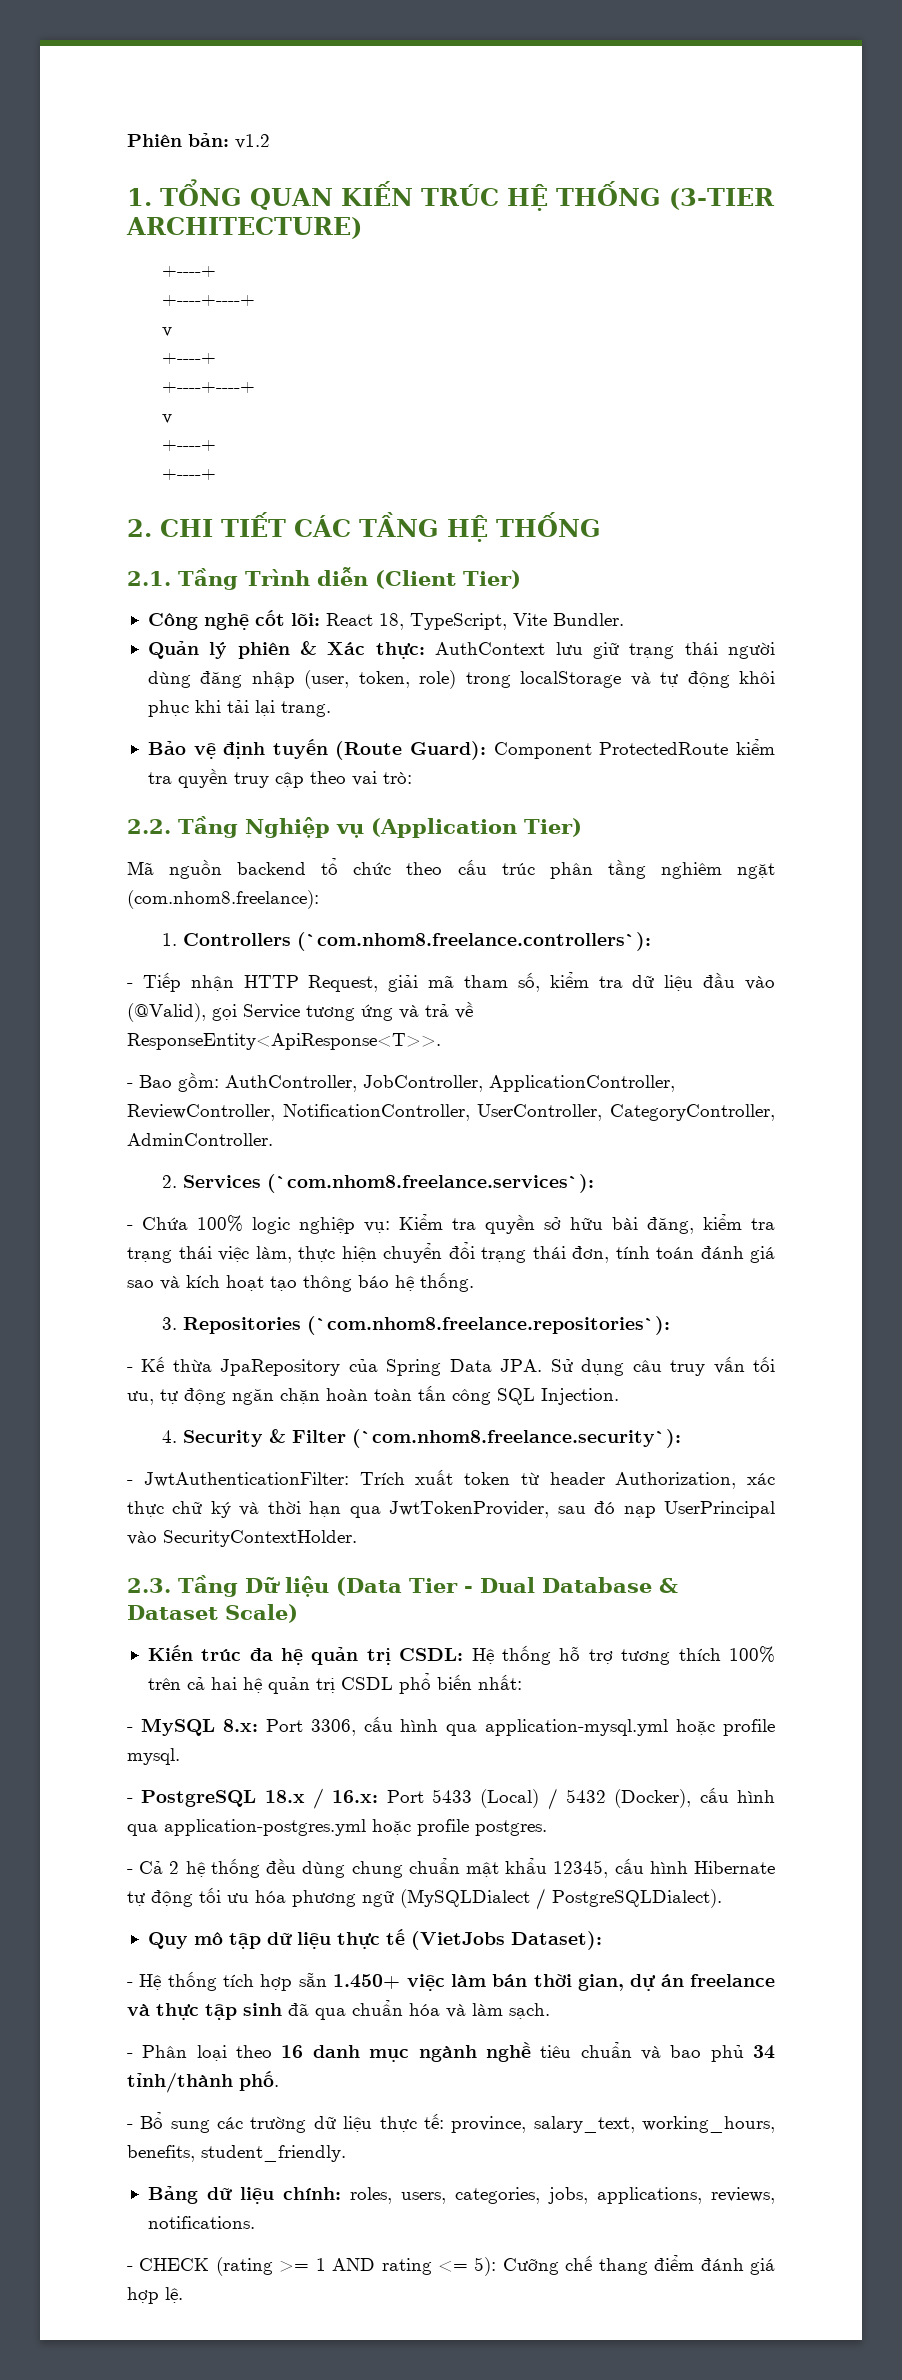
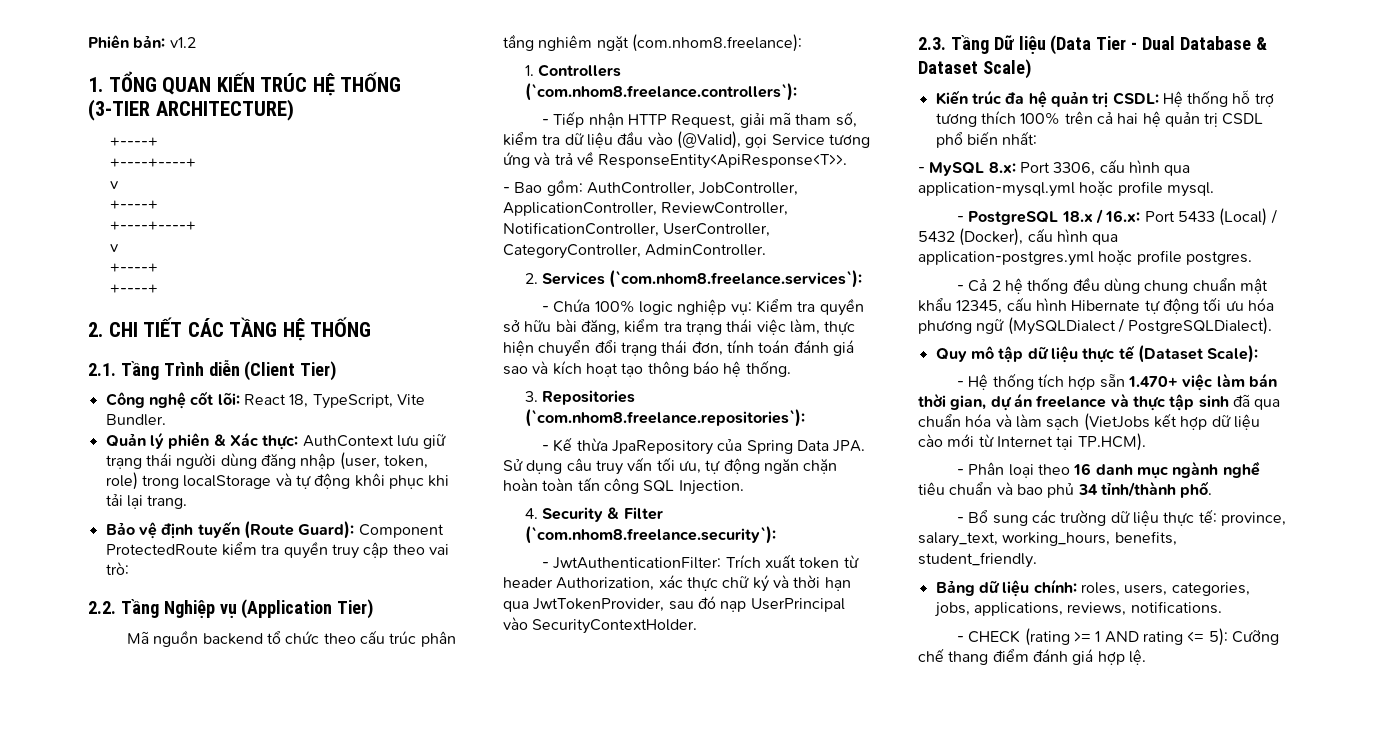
- Quy mô tập dữ liệu thực tế (VietJobs Dataset):
+ Quy mô tập dữ liệu thực tế (Dataset Scale):
- - Hệ thống tích hợp sẵn 1.450+ việc làm bán thời gian, dự án freelance và thực tập sinh đã qua chuẩn hóa và làm sạch.
+ - Hệ thống tích hợp sẵn 1.470+ việc làm bán thời gian, dự án freelance và thực tập sinh đã qua chuẩn hóa và làm sạch (VietJobs kết hợp dữ liệu cào mới từ Internet tại TP.HCM).

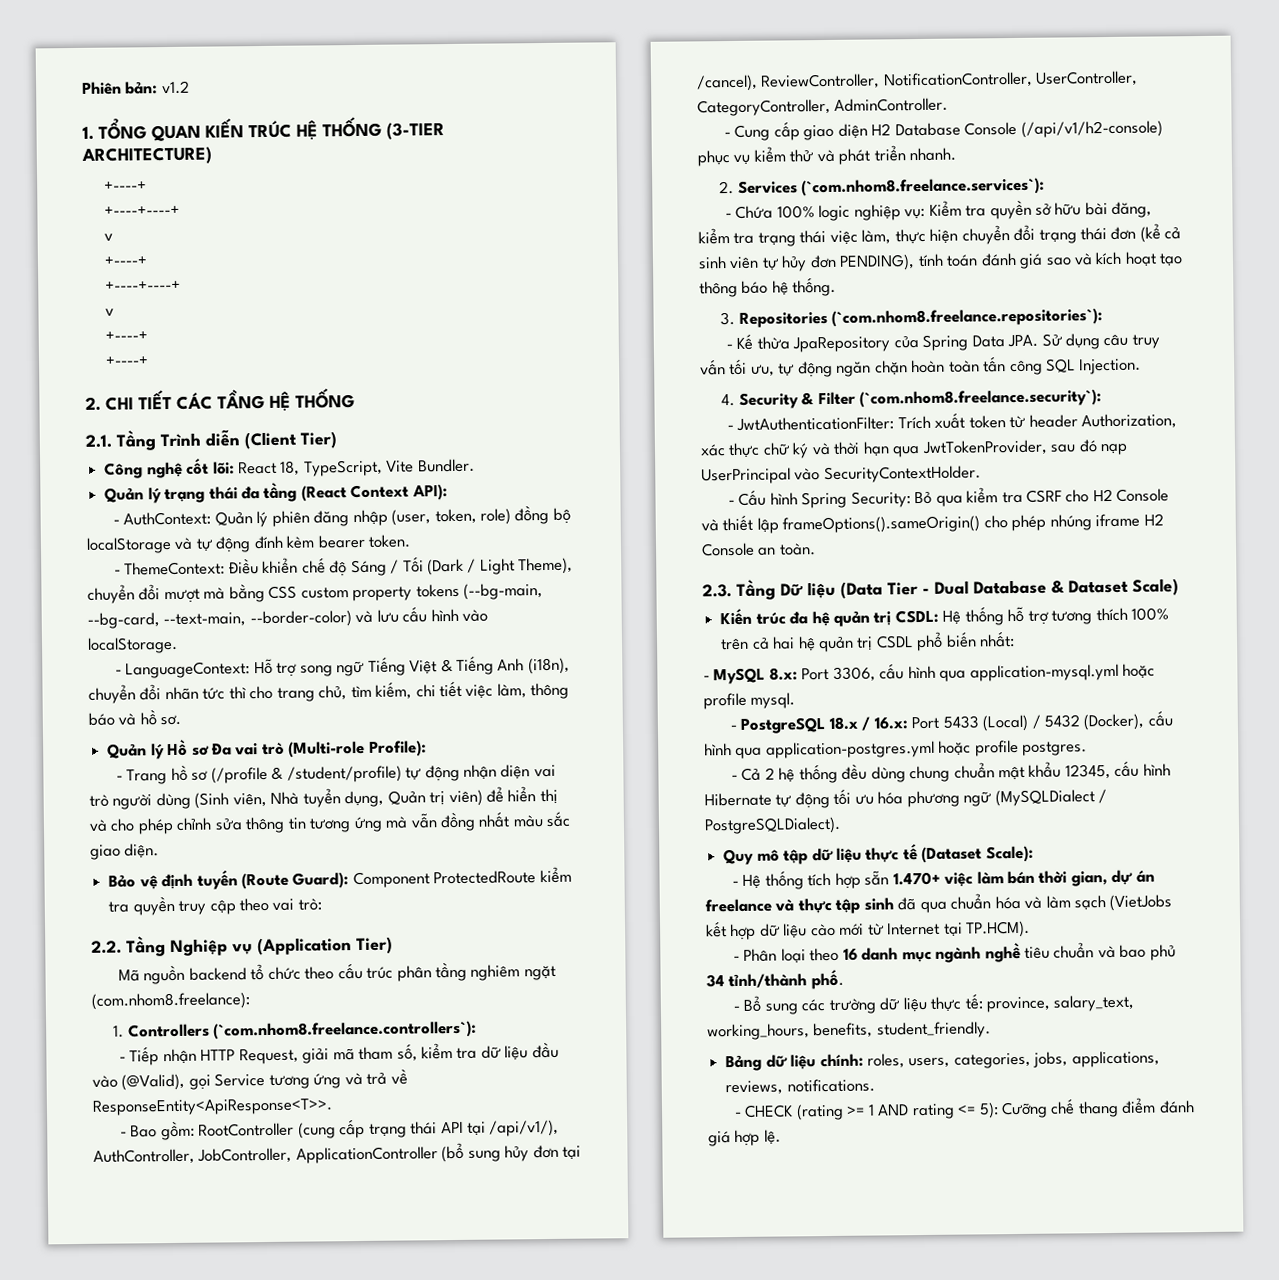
- Quản lý phiên & Xác thực: AuthContext lưu giữ trạng thái người dùng đăng nhập (user, token, role) trong localStorage và tự động khôi phục khi tải lại trang.
+ Quản lý trạng thái đa tầng (React Context API):
+ - AuthContext: Quản lý phiên đăng nhập (user, token, role) đồng bộ localStorage và tự động đính kèm bearer token.
+ - ThemeContext: Điều khiển chế độ Sáng / Tối (Dark / Light Theme), chuyển đổi mượt mà bằng CSS custom property tokens (--bg-main, --bg-card, --text-main, --border-color) và lưu cấu hình vào localStorage.
+ - LanguageContext: Hỗ trợ song ngữ Tiếng Việt & Tiếng Anh (i18n), chuyển đổi nhãn tức thì cho trang chủ, tìm kiếm, chi tiết việc làm, thông báo và hồ sơ.
+ Quản lý Hồ sơ Đa vai trò (Multi-role Profile):
+ - Trang hồ sơ (/profile & /student/profile) tự động nhận diện vai trò người dùng (Sinh viên, Nhà tuyển dụng, Quản trị viên) để hiển thị và cho phép chỉnh sửa thông tin tương ứng mà vẫn đồng nhất màu sắc giao diện.
- - Bao gồm: AuthController, JobController, ApplicationController, ReviewController, NotificationController, UserController, CategoryController, AdminController.
+ - Bao gồm: RootController (cung cấp trạng thái API tại /api/v1/), AuthController, JobController, ApplicationController (bổ sung hủy đơn tại /cancel), ReviewController, NotificationController, UserController, CategoryController, AdminController.
+ - Cung cấp giao diện H2 Database Console (/api/v1/h2-console) phục vụ kiểm thử và phát triển nhanh.
- - Chứa 100% logic nghiệp vụ: Kiểm tra quyền sở hữu bài đăng, kiểm tra trạng thái việc làm, thực hiện chuyển đổi trạng thái đơn, tính toán đánh giá sao và kích hoạt tạo thông báo hệ thống.
+ - Chứa 100% logic nghiệp vụ: Kiểm tra quyền sở hữu bài đăng, kiểm tra trạng thái việc làm, thực hiện chuyển đổi trạng thái đơn (kể cả sinh viên tự hủy đơn PENDING), tính toán đánh giá sao và kích hoạt tạo thông báo hệ thống.
+ - Cấu hình Spring Security: Bỏ qua kiểm tra CSRF cho H2 Console và thiết lập frameOptions().sameOrigin() cho phép nhúng iframe H2 Console an toàn.

